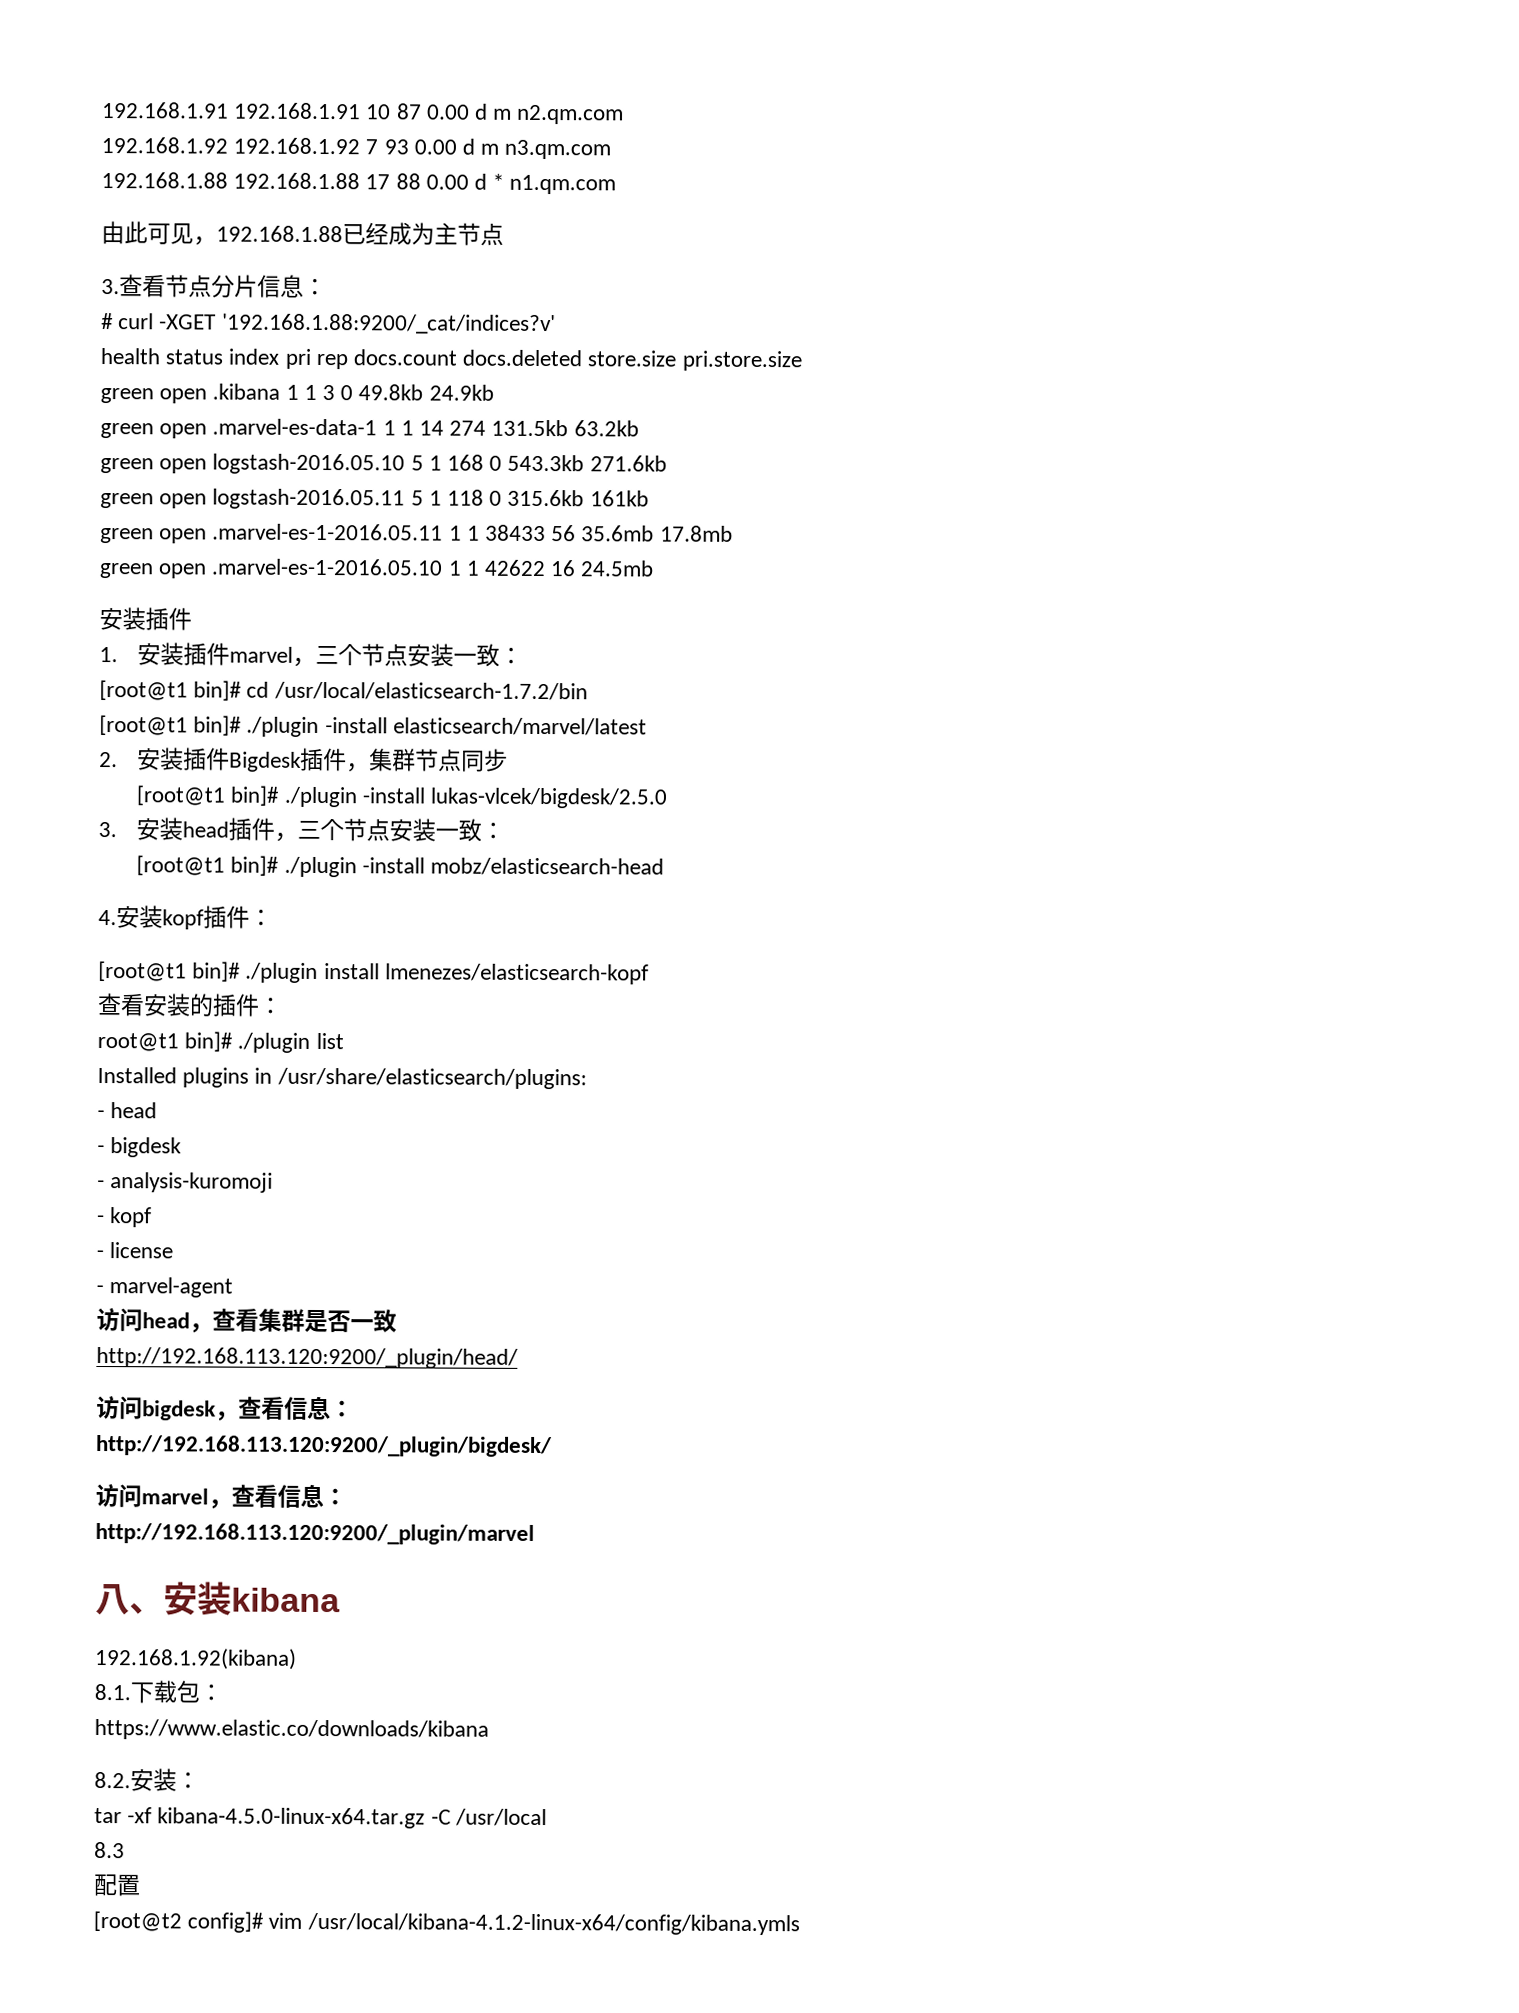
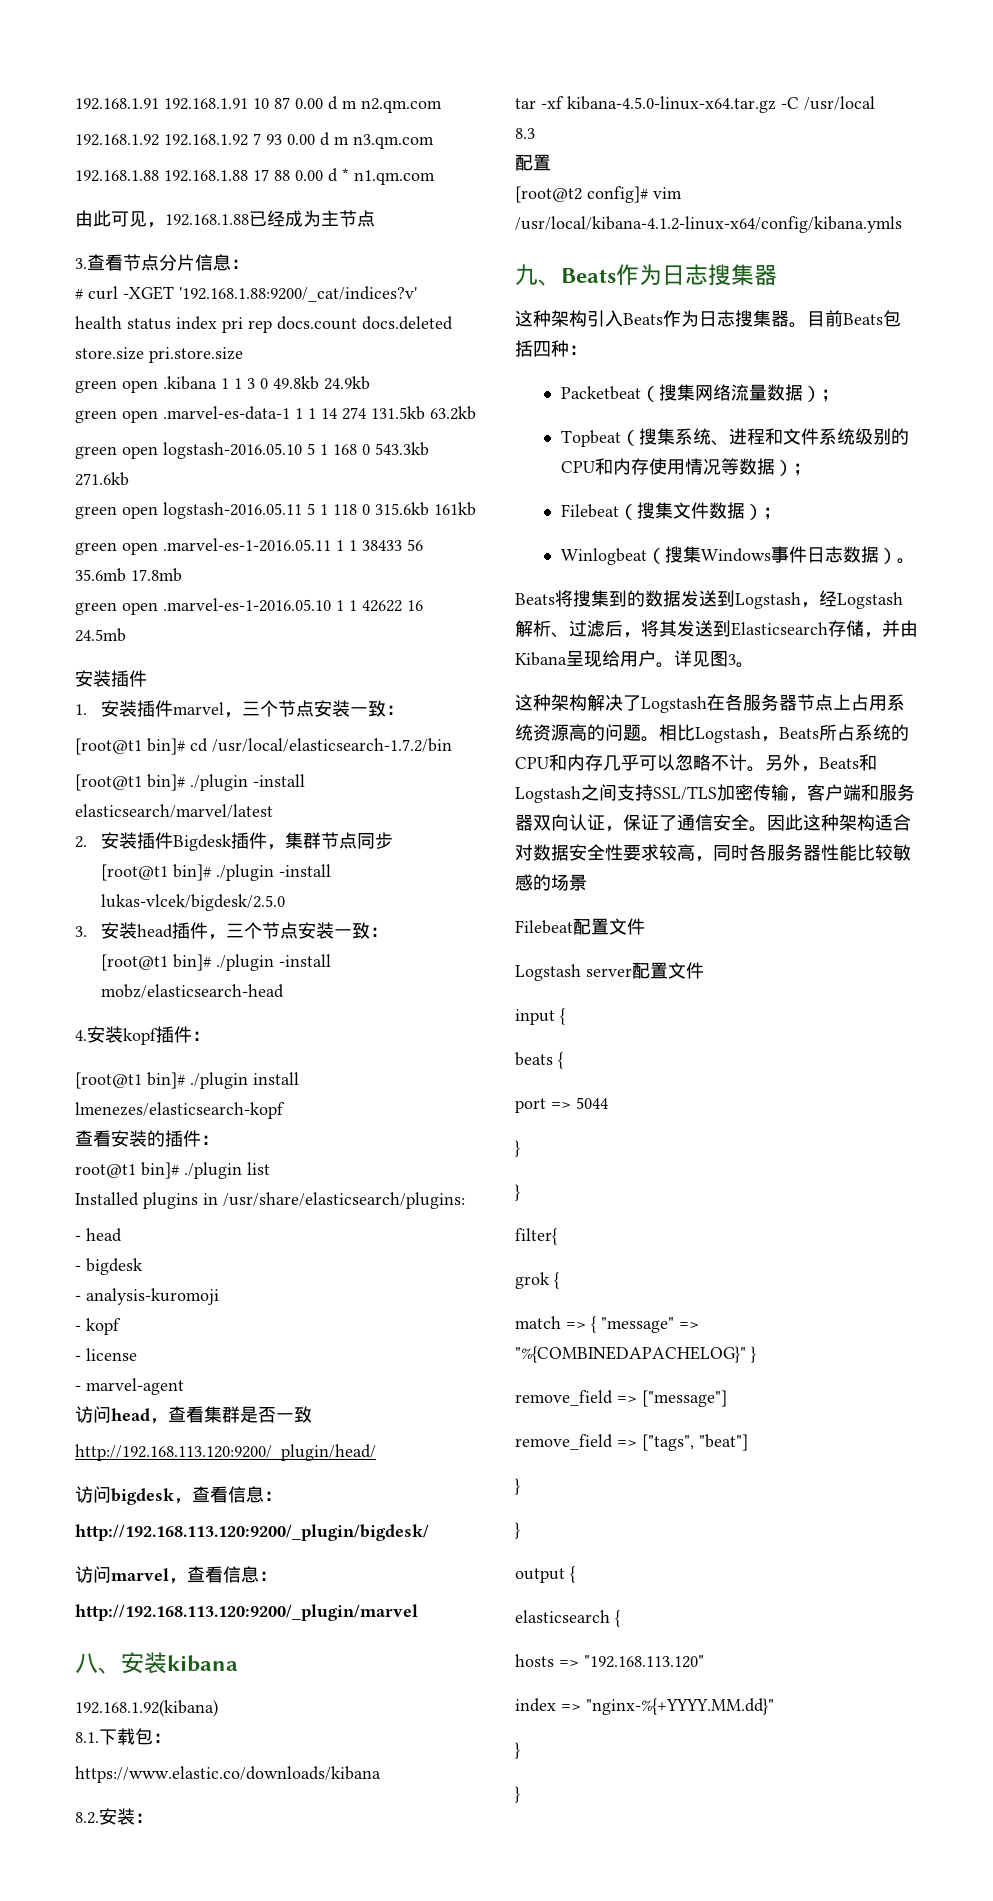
+ 九、Beats作为日志搜集器
+ 这种架构引入Beats作为日志搜集器。目前Beats包括四种：
+ Packetbeat（搜集网络流量数据）；
+ Topbeat（搜集系统、进程和文件系统级别的CPU和内存使用情况等数据）；
+ Filebeat（搜集文件数据）；
+ Winlogbeat（搜集Windows事件日志数据）。
+ Beats将搜集到的数据发送到Logstash，经Logstash解析、过滤后，将其发送到Elasticsearch存储，并由Kibana呈现给用户。详见图3。
+ 这种架构解决了Logstash在各服务器节点上占用系统资源高的问题。相比Logstash，Beats所占系统的CPU和内存几乎可以忽略不计。另外，Beats和Logstash之间支持SSL/TLS加密传输，客户端和服务器双向认证，保证了通信安全。因此这种架构适合对数据安全性要求较高，同时各服务器性能比较敏感的场景
+ Filebeat配置文件
+ Logstash server配置文件
+ input {
+ beats {
+ port => 5044
+ }
+ }
+ filter{
+ grok {
+ match => { "message" => "%{COMBINEDAPACHELOG}" }
+ remove_field => ["message"]
+ remove_field => ["tags", "beat"]
+ }
+ }
+ output {
+ elasticsearch {
+ hosts => "192.168.113.120"
+ index => "nginx-%{+YYYY.MM.dd}"
+ }
+ }

